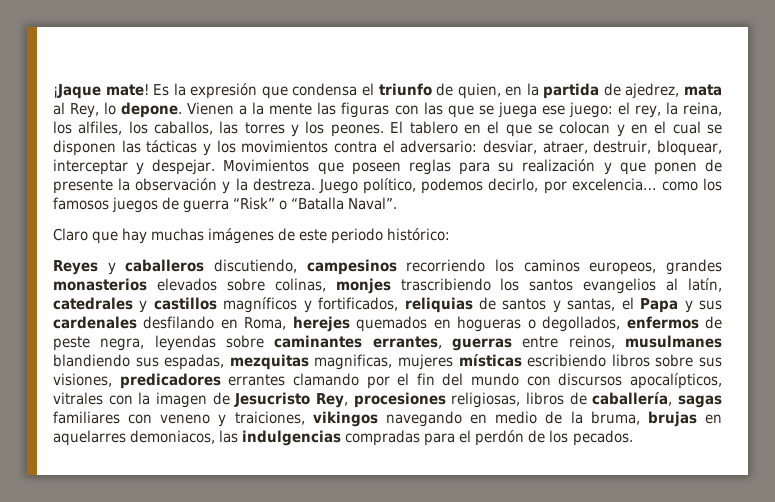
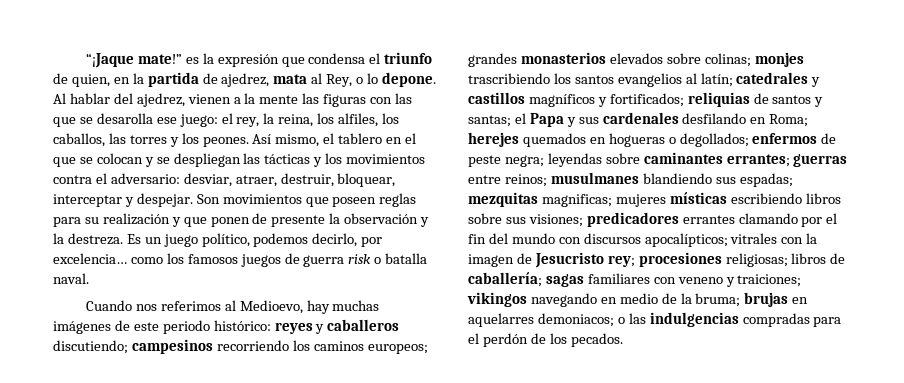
- ¡Jaque mate! Es la expresión que condensa el triunfo de quien, en la partida de ajedrez, mata al Rey, lo depone.
+ “¡Jaque mate!” es la expresión que condensa el triunfo de quien, en la partida de ajedrez, mata al Rey, o lo depone.
- Vienen a la mente las figuras con las que se juega ese juego: el rey, la reina, los alfiles, los caballos, las torres y los peones.
+ Al hablar del ajedrez, vienen a la mente las figuras con las que se desarolla ese juego: el rey, la reina, los alfiles, los caballos, las torres y los peones.
- El tablero en el que se colocan y en el cual se disponen las tácticas y los movimientos contra el adversario: desviar, atraer, destruir, bloquear, interceptar y despejar.
+ Así mismo, el tablero en el que se colocan y se despliegan las tácticas y los movimientos contra el adversario: desviar, atraer, destruir, bloquear, interceptar y despejar.
- Movimientos que poseen reglas para su realización y que ponen de presente la observación y la destreza.
+ Son movimientos que poseen reglas para su realización y que ponen de presente la observación y la destreza.
- Juego político, podemos decirlo, por excelencia… como los famosos juegos de guerra “Risk” o “Batalla Naval”.
- Claro que hay muchas imágenes de este periodo histórico:
- Reyes y caballeros discutiendo, campesinos recorriendo los caminos europeos, grandes monasterios elevados sobre colinas, monjes trascribiendo los santos evangelios al latín, catedrales y castillos magníficos y fortificados, reliquias de santos y santas, el Papa y sus cardenales desfilando en Roma, herejes quemados en hogueras o degollados, enfermos de peste negra, leyendas sobre caminantes errantes, guerras entre reinos, musulmanes blandiendo sus espadas, mezquitas magnificas, mujeres místicas escribiendo libros sobre sus visiones, predicadores errantes clamando por el fin del mundo con discursos apocalípticos, vitrales con la imagen de Jesucristo Rey, procesiones religiosas, libros de caballería, sagas familiares con veneno y traiciones, vikingos navegando en medio de la bruma, brujas en aquelarres demoniacos, las indulgencias compradas para el perdón de los pecados.
+ Es un juego político, podemos decirlo, por excelencia… como los famosos juegos de guerra risk o batalla naval.
+ Cuando nos referimos al Medioevo, hay muchas imágenes de este periodo histórico: reyes y caballeros discutiendo; campesinos recorriendo los caminos europeos; grandes monasterios elevados sobre colinas; monjes trascribiendo los santos evangelios al latín; catedrales y castillos magníficos y fortificados; reliquias de santos y santas; el Papa y sus cardenales desfilando en Roma; herejes quemados en hogueras o degollados; enfermos de peste negra; leyendas sobre caminantes errantes; guerras entre reinos; musulmanes blandiendo sus espadas; mezquitas magnificas; mujeres místicas escribiendo libros sobre sus visiones; predicadores errantes clamando por el fin del mundo con discursos apocalípticos; vitrales con la imagen de Jesucristo rey; procesiones religiosas; libros de caballería; sagas familiares con veneno y traiciones; vikingos navegando en medio de la bruma; brujas en aquelarres demoniacos; o las indulgencias compradas para el perdón de los pecados.

